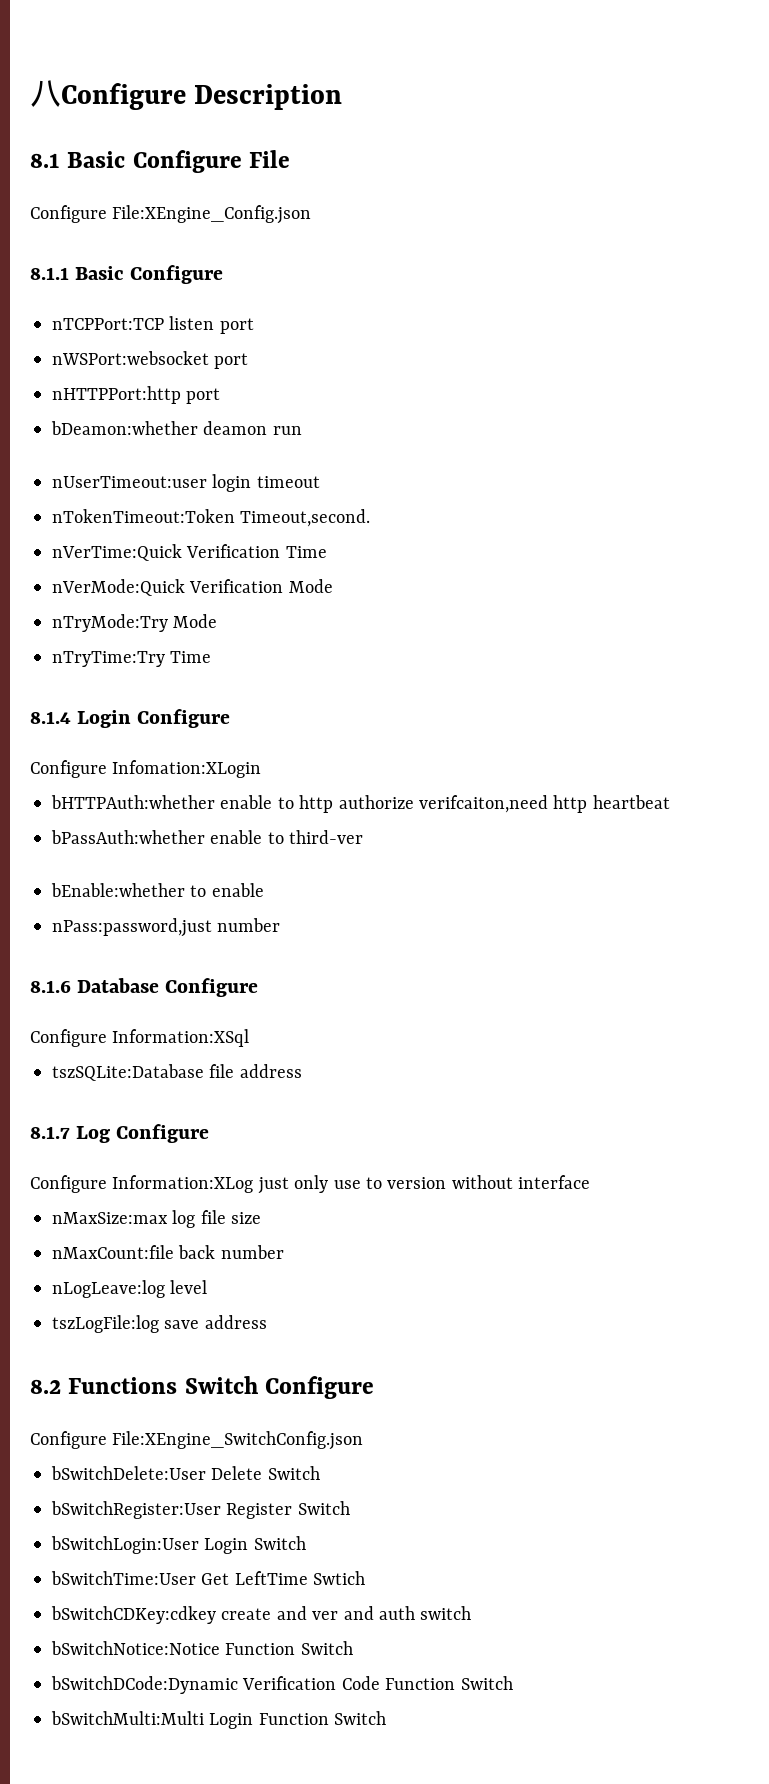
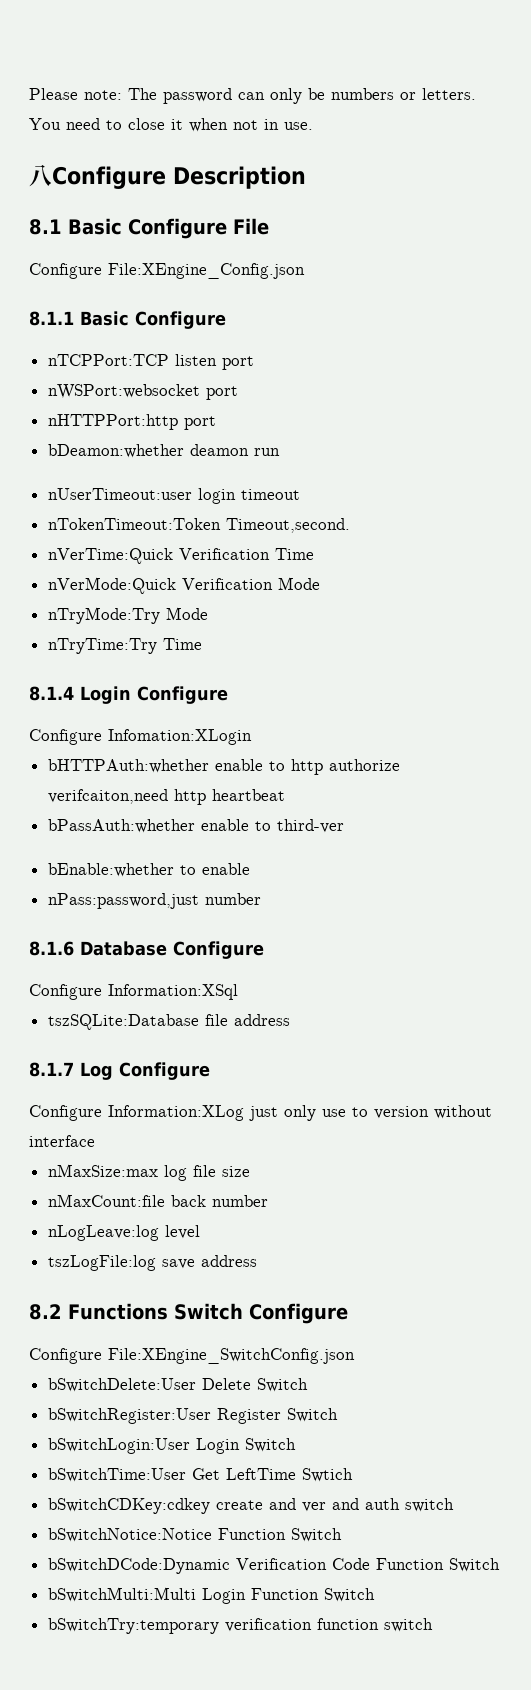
+ Please note: The password can only be numbers or letters. You need to close it when not in use.
+ bSwitchTry:temporary verification function switch

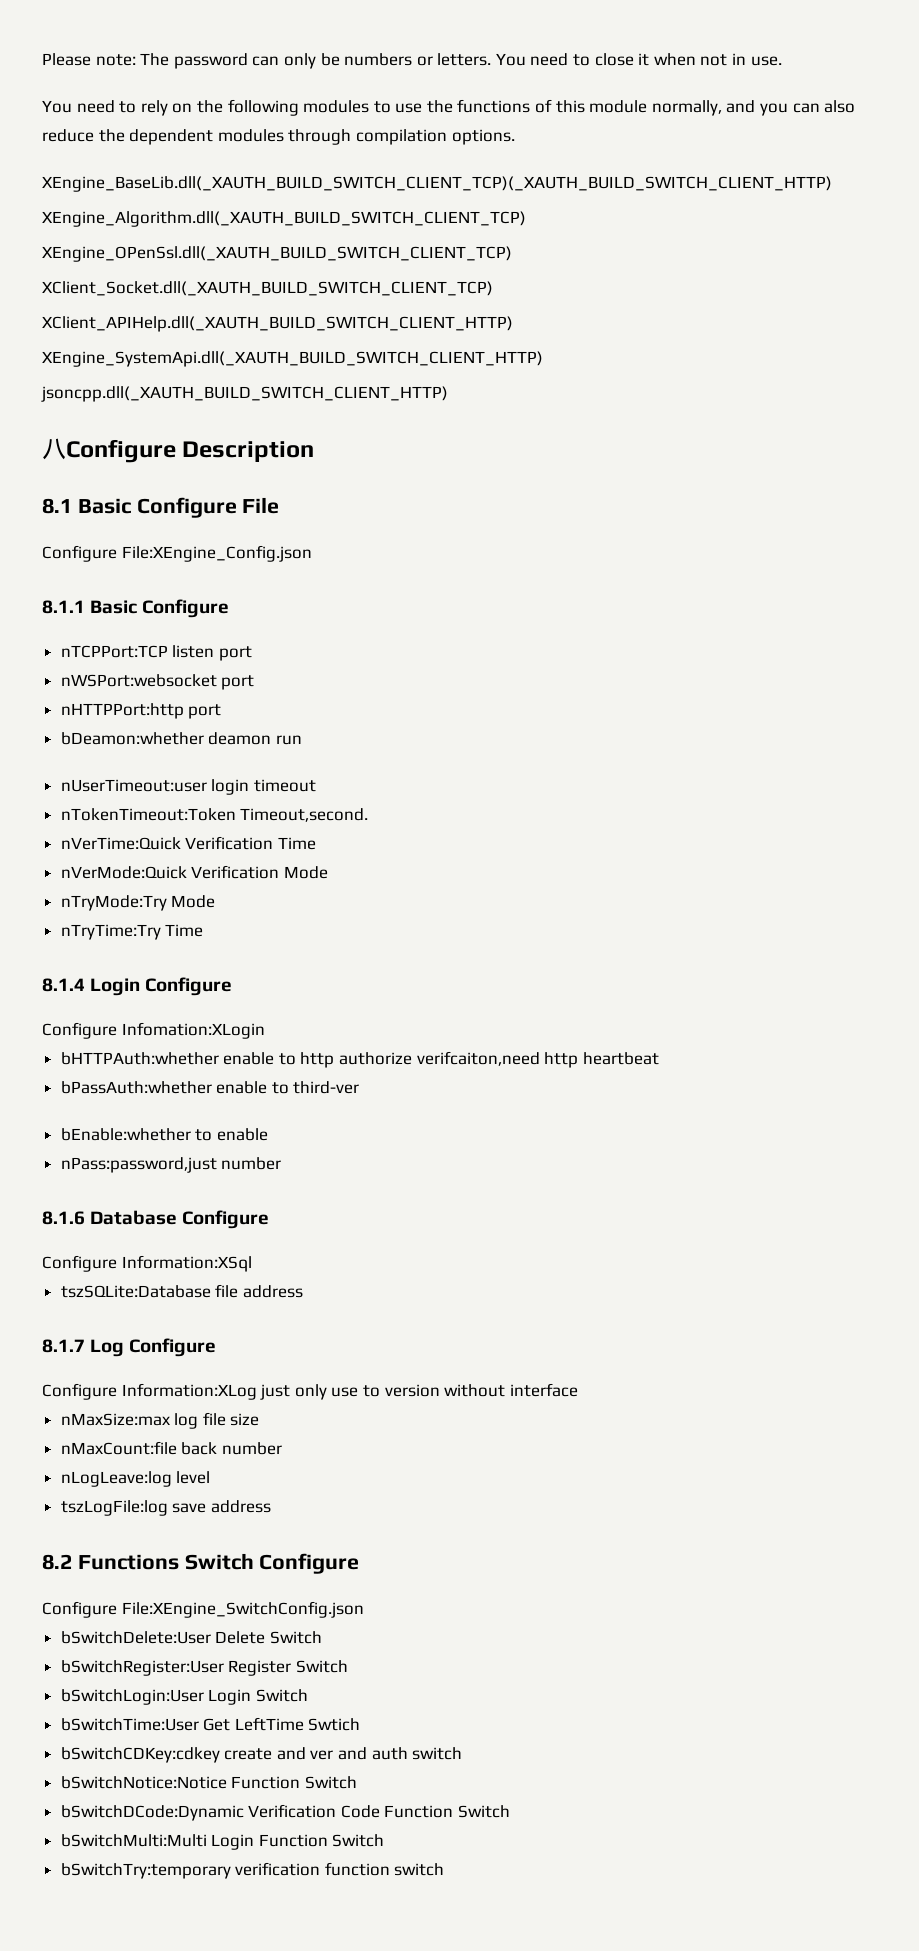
+ You need to rely on the following modules to use the functions of this module normally, and you can also reduce the dependent modules through compilation options.
+ XEngine_BaseLib.dll(_XAUTH_BUILD_SWITCH_CLIENT_TCP)(_XAUTH_BUILD_SWITCH_CLIENT_HTTP)
+ XEngine_Algorithm.dll(_XAUTH_BUILD_SWITCH_CLIENT_TCP)
+ XEngine_OPenSsl.dll(_XAUTH_BUILD_SWITCH_CLIENT_TCP)
+ XClient_Socket.dll(_XAUTH_BUILD_SWITCH_CLIENT_TCP)
+ XClient_APIHelp.dll(_XAUTH_BUILD_SWITCH_CLIENT_HTTP)
+ XEngine_SystemApi.dll(_XAUTH_BUILD_SWITCH_CLIENT_HTTP)
+ jsoncpp.dll(_XAUTH_BUILD_SWITCH_CLIENT_HTTP)

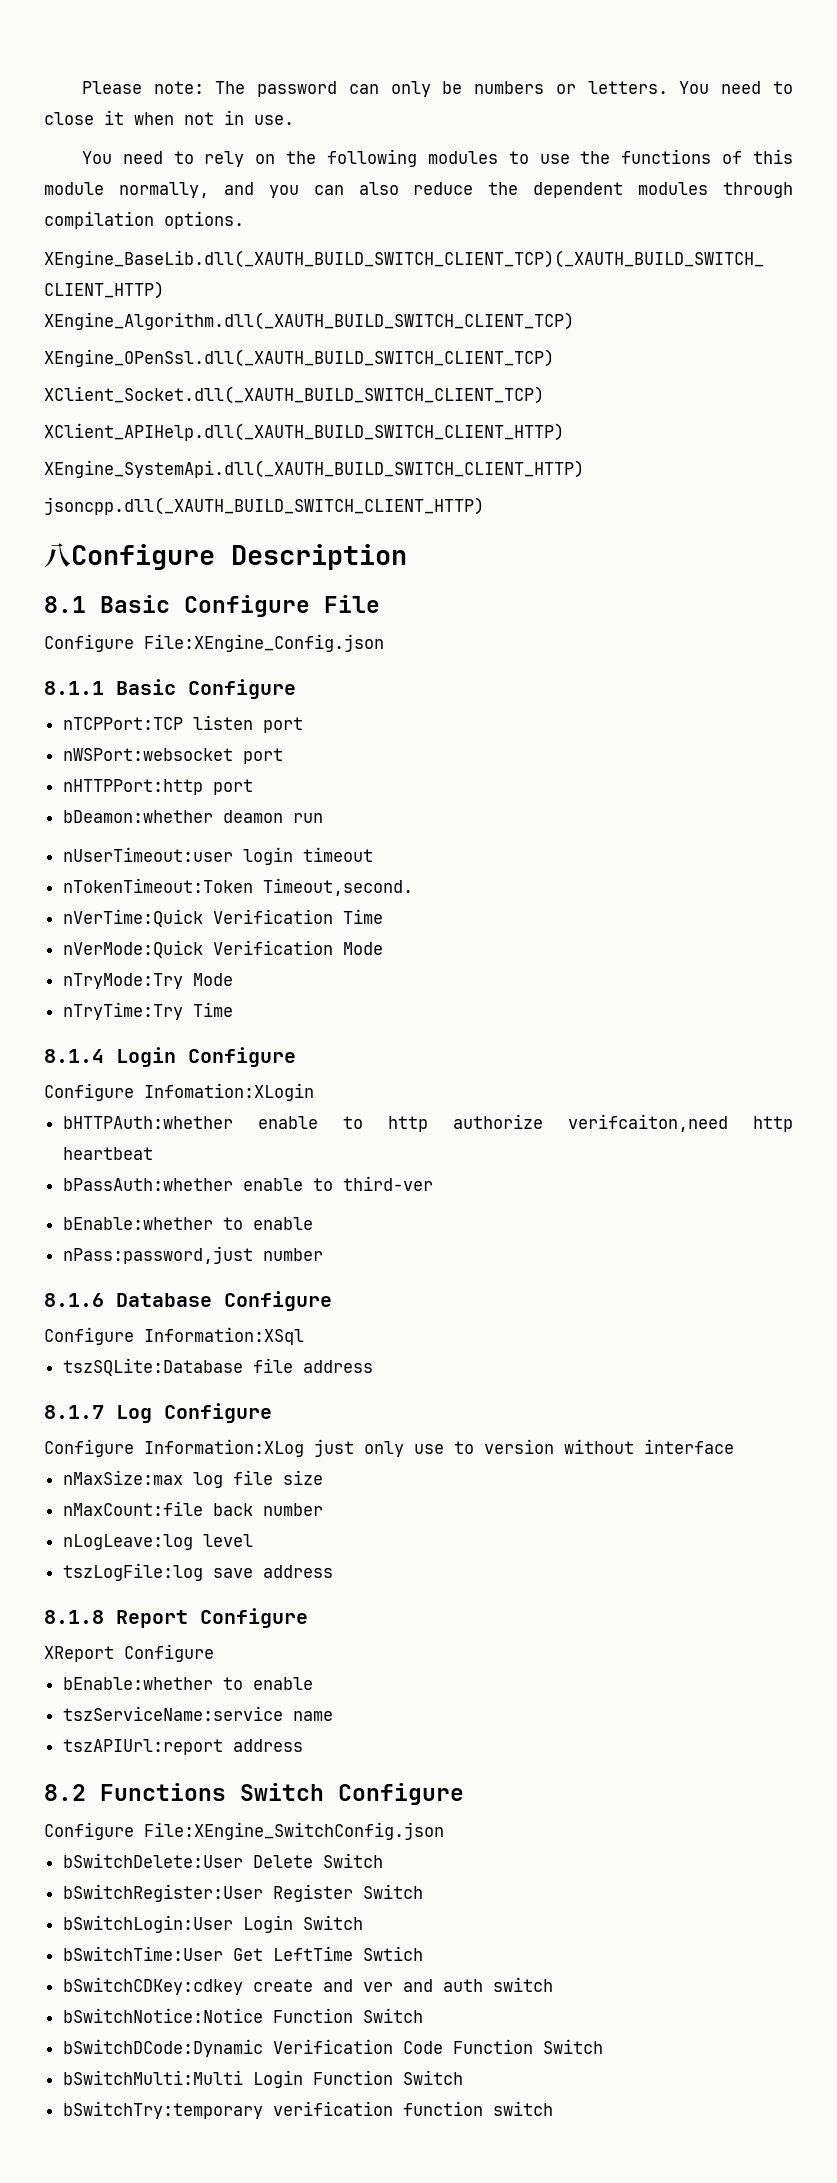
+ 8.1.8 Report Configure
+ XReport Configure
+ bEnable:whether to enable
+ tszServiceName:service name
+ tszAPIUrl:report address

